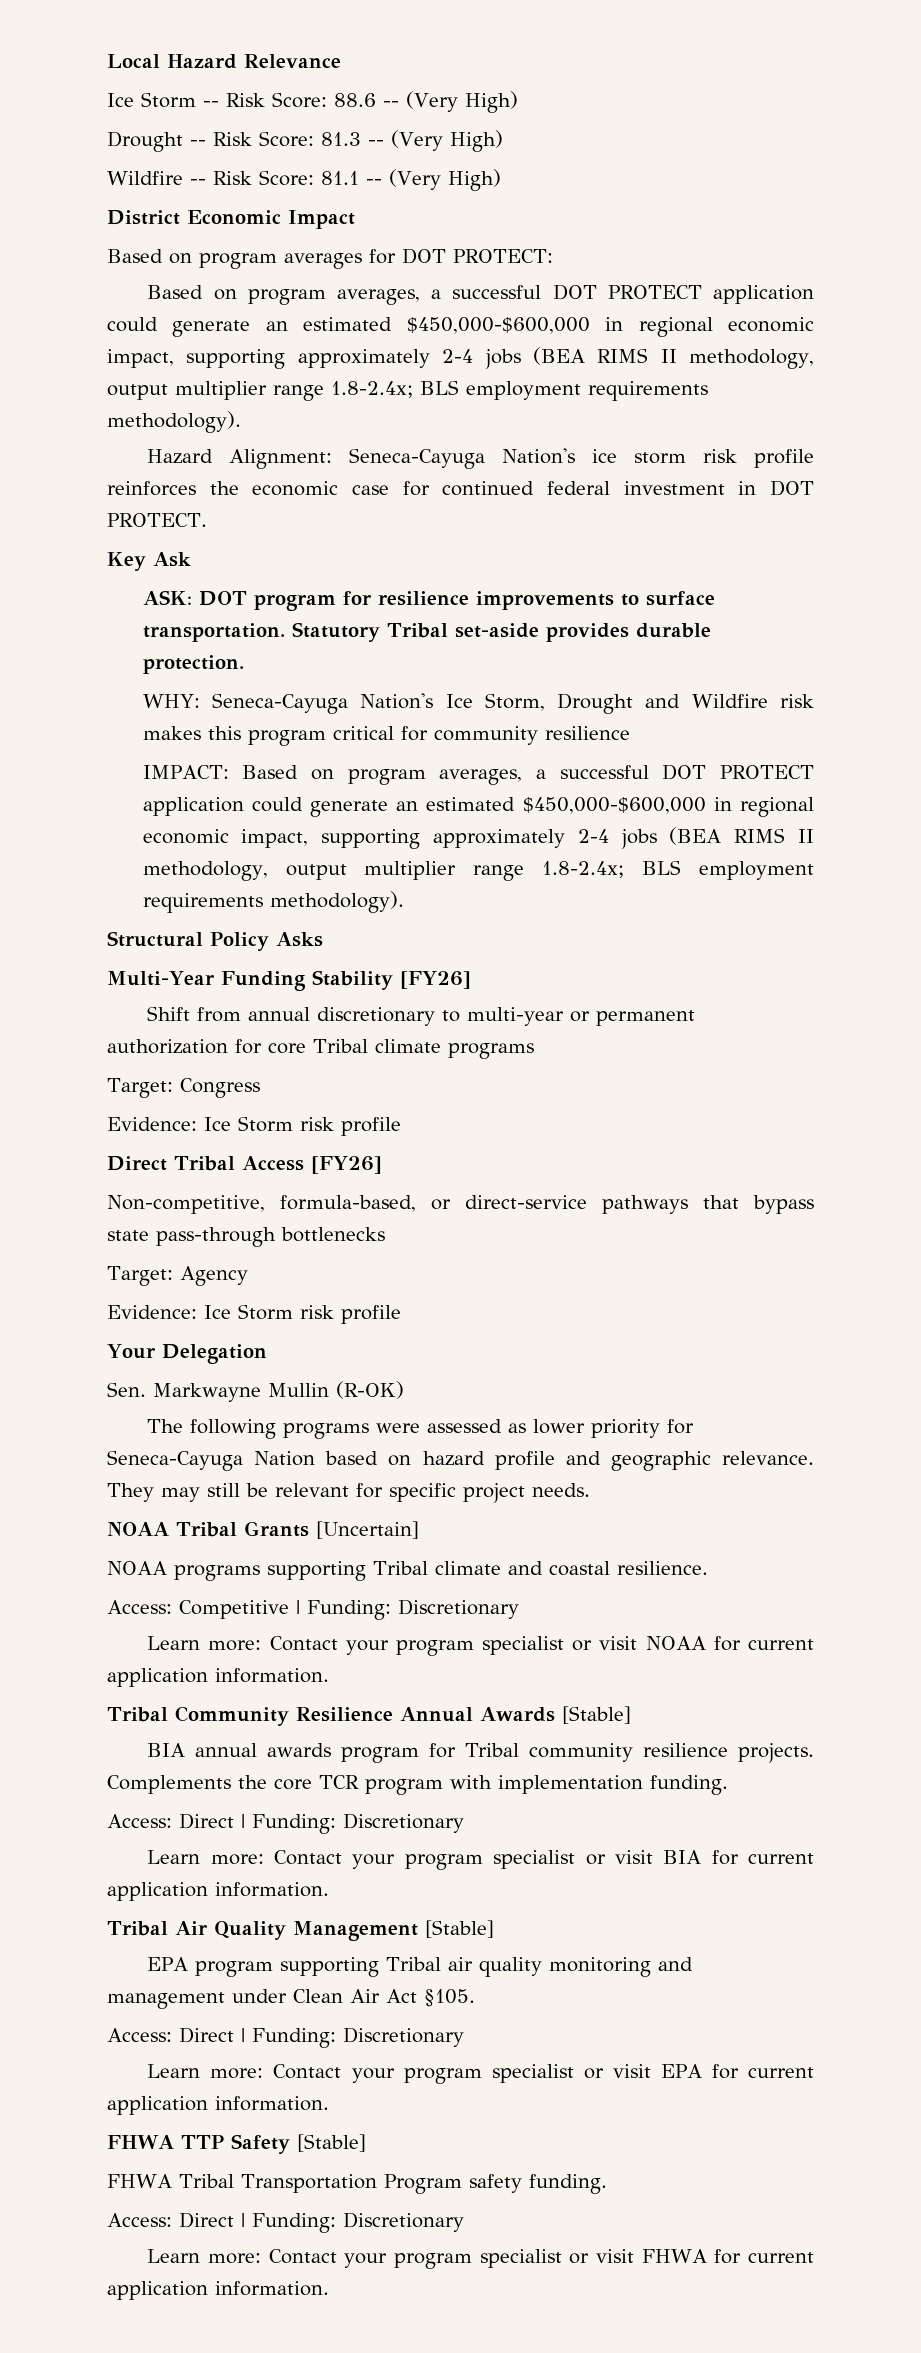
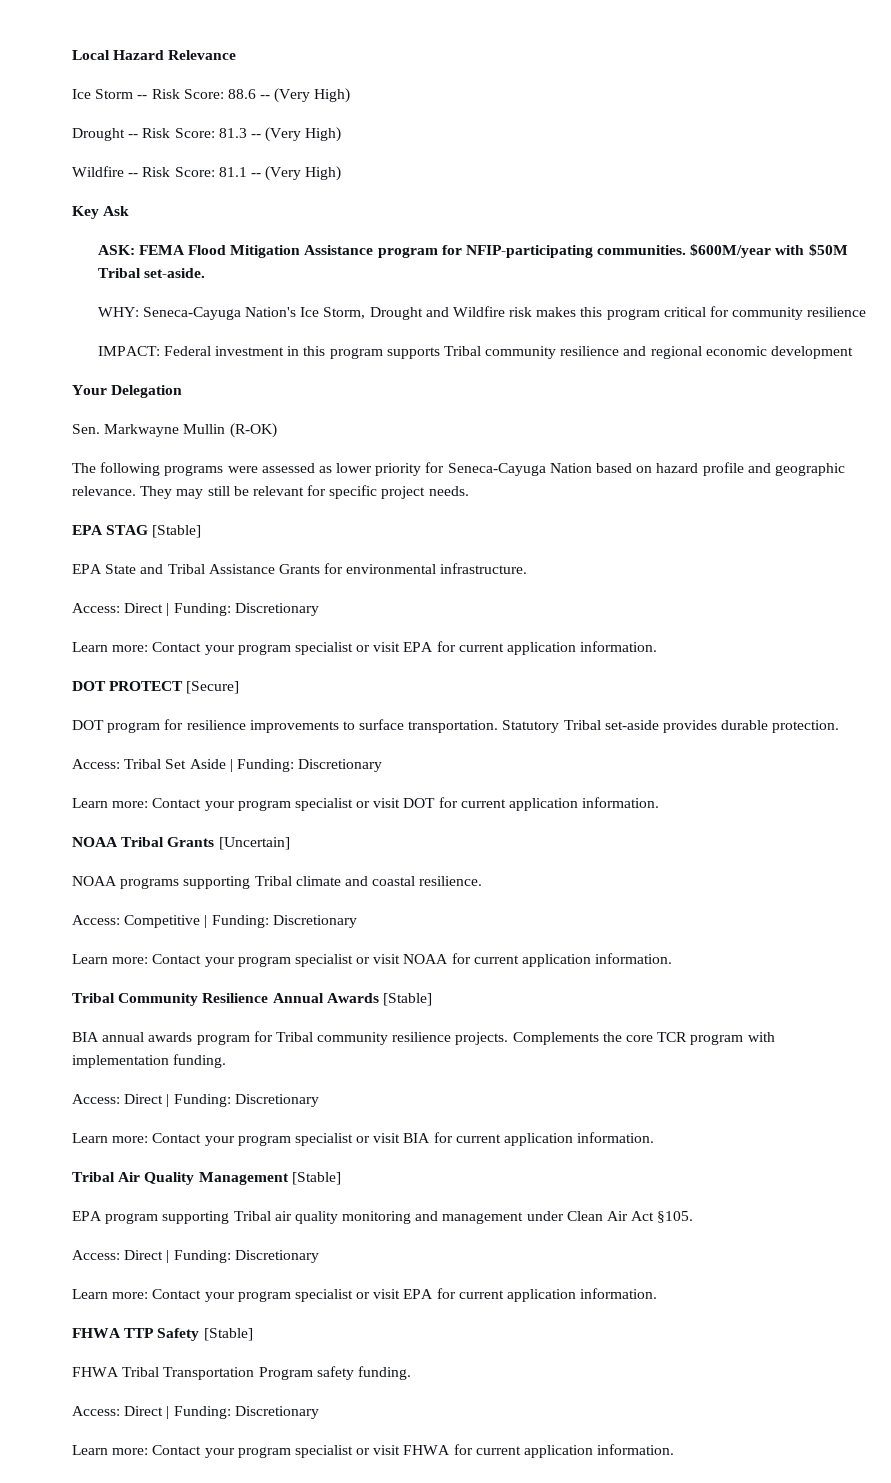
- District Economic Impact
- Based on program averages for DOT PROTECT:
- Based on program averages, a successful DOT PROTECT application could generate an estimated $450,000-$600,000 in regional economic impact, supporting approximately 2-4 jobs (BEA RIMS II methodology, output multiplier range 1.8-2.4x; BLS employment requirements methodology).
- Hazard Alignment: Seneca-Cayuga Nation's ice storm risk profile reinforces the economic case for continued federal investment in DOT PROTECT.
  Key Ask
- ASK: DOT program for resilience improvements to surface transportation. Statutory Tribal set-aside provides durable protection.
+ ASK: FEMA Flood Mitigation Assistance program for NFIP-participating communities. $600M/year with $50M Tribal set-aside.
- IMPACT: Based on program averages, a successful DOT PROTECT application could generate an estimated $450,000-$600,000 in regional economic impact, supporting approximately 2-4 jobs (BEA RIMS II methodology, output multiplier range 1.8-2.4x; BLS employment requirements methodology).
- Structural Policy Asks
- Multi-Year Funding Stability [FY26]
- Shift from annual discretionary to multi-year or permanent authorization for core Tribal climate programs
- Target: Congress
- Evidence: Ice Storm risk profile
- Direct Tribal Access [FY26]
- Non-competitive, formula-based, or direct-service pathways that bypass state pass-through bottlenecks
- Target: Agency
- Evidence: Ice Storm risk profile
+ IMPACT: Federal investment in this program supports Tribal community resilience and regional economic development
+ EPA STAG [Stable]
+ EPA State and Tribal Assistance Grants for environmental infrastructure.
+ Access: Direct | Funding: Discretionary
+ Learn more: Contact your program specialist or visit EPA for current application information.
+ DOT PROTECT [Secure]
+ DOT program for resilience improvements to surface transportation. Statutory Tribal set-aside provides durable protection.
+ Access: Tribal Set Aside | Funding: Discretionary
+ Learn more: Contact your program specialist or visit DOT for current application information.

